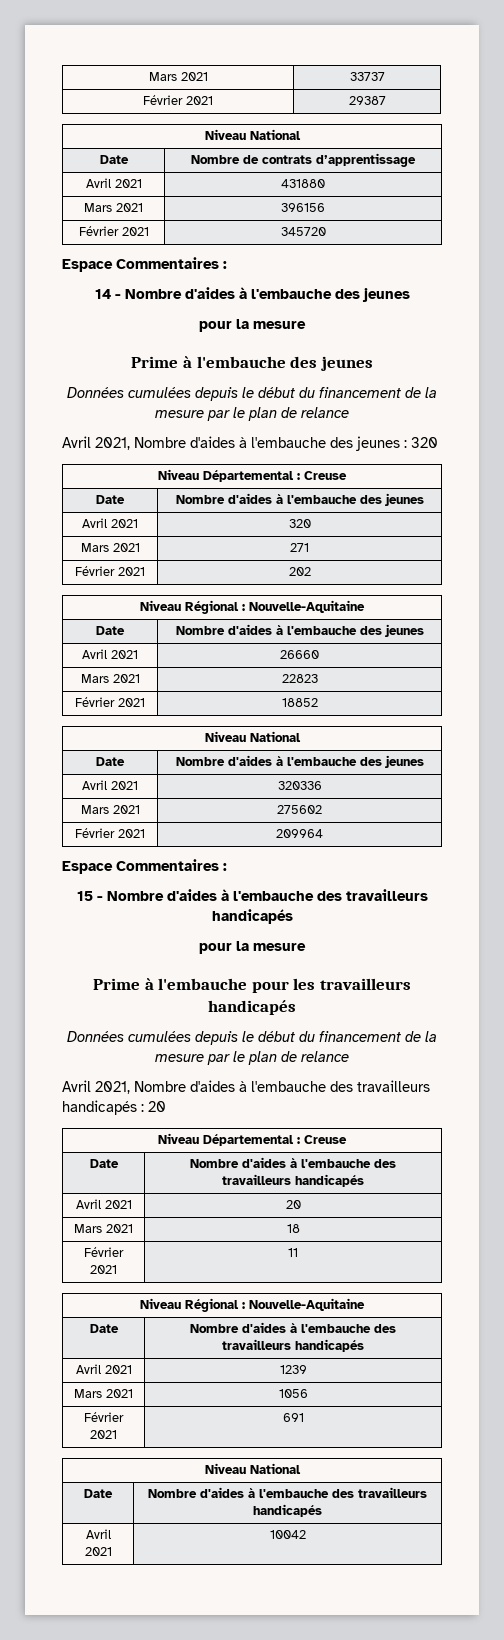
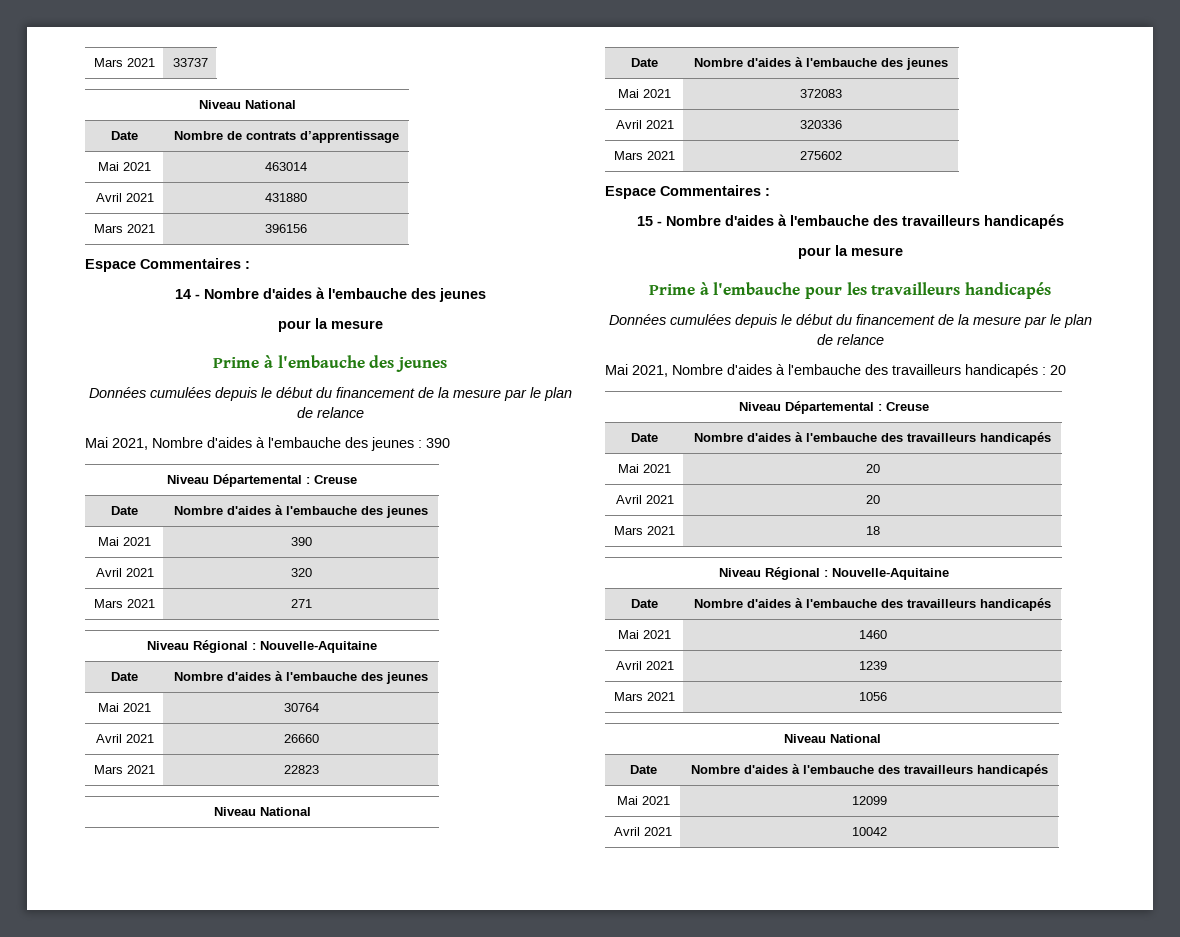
- Février 2021 | 29387
+ Mai 2021 | 463014
- Février 2021 | 345720
- Avril 2021, Nombre d'aides à l'embauche des jeunes : 320
+ Mai 2021, Nombre d'aides à l'embauche des jeunes : 390
+ Mai 2021 | 390
- Février 2021 | 202
+ Mai 2021 | 30764
- Février 2021 | 18852
+ Mai 2021 | 372083
- Février 2021 | 209964
- Avril 2021, Nombre d'aides à l'embauche des travailleurs handicapés : 20
+ Mai 2021, Nombre d'aides à l'embauche des travailleurs handicapés : 20
+ Mai 2021 | 20
- Février 2021 | 11
+ Mai 2021 | 1460
- Février 2021 | 691
+ Mai 2021 | 12099

